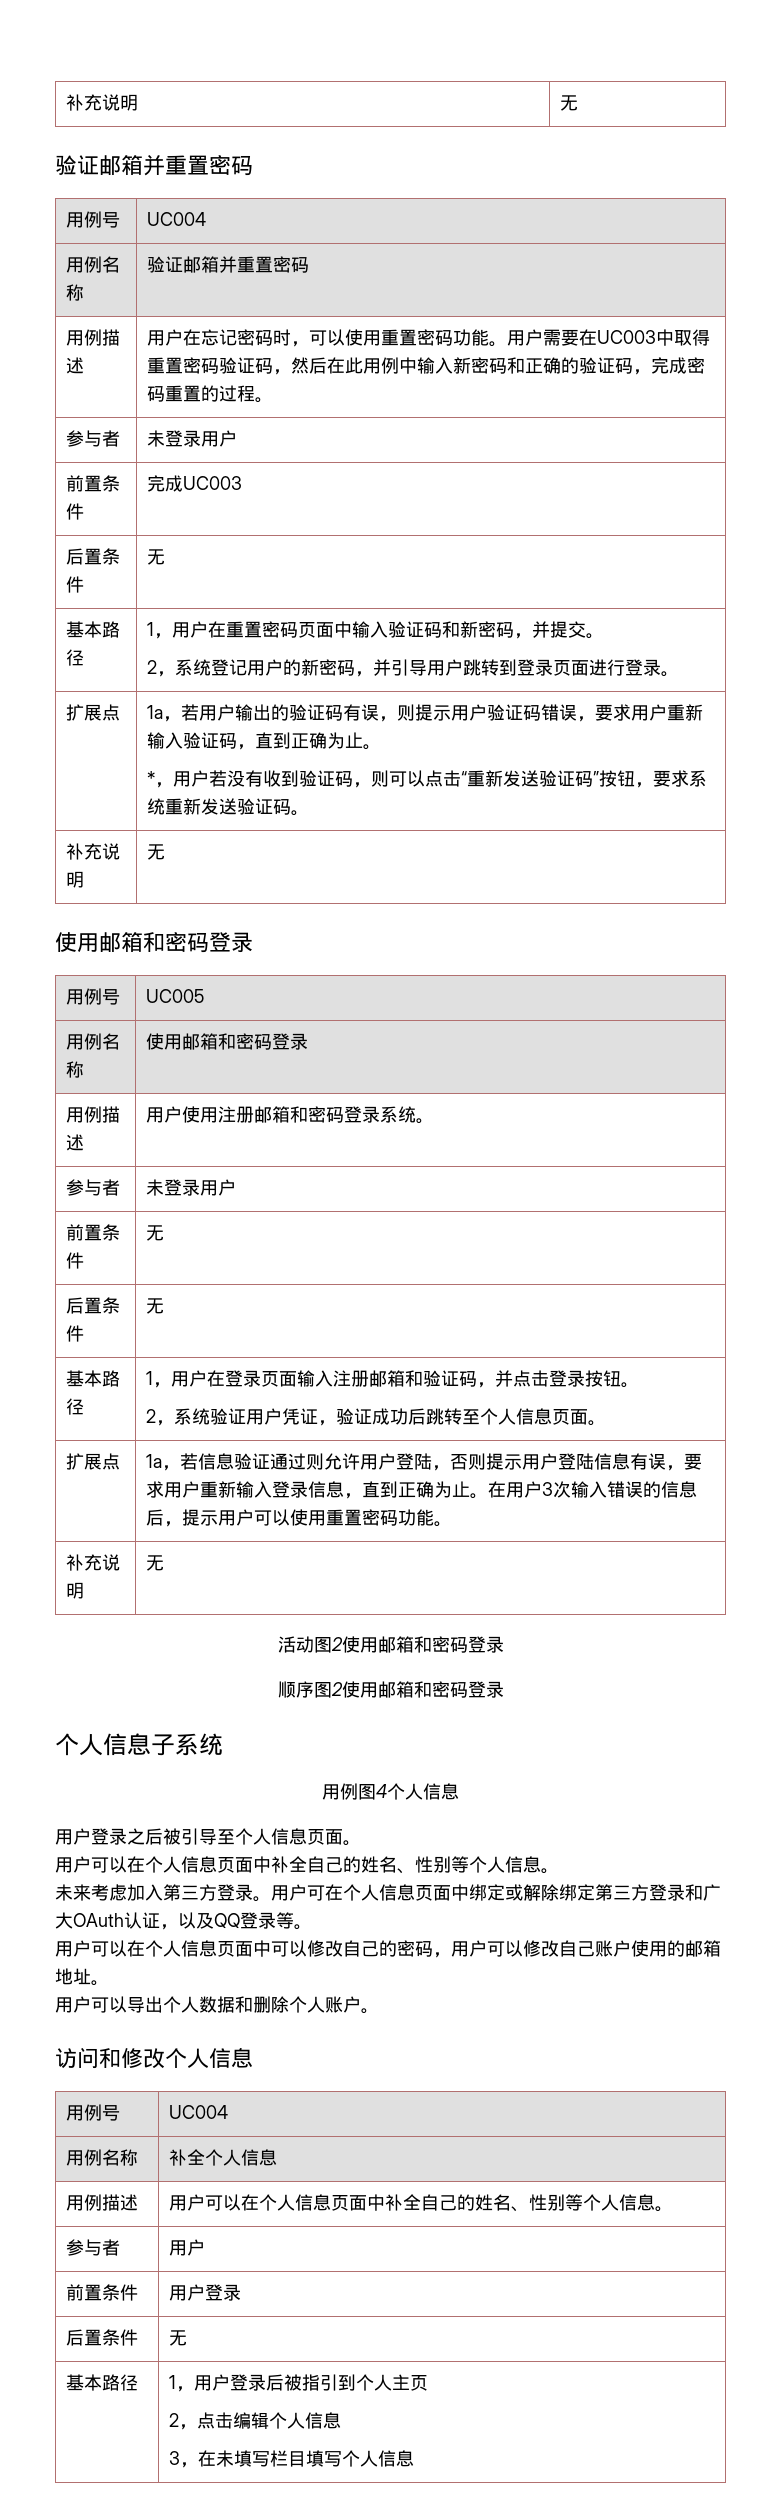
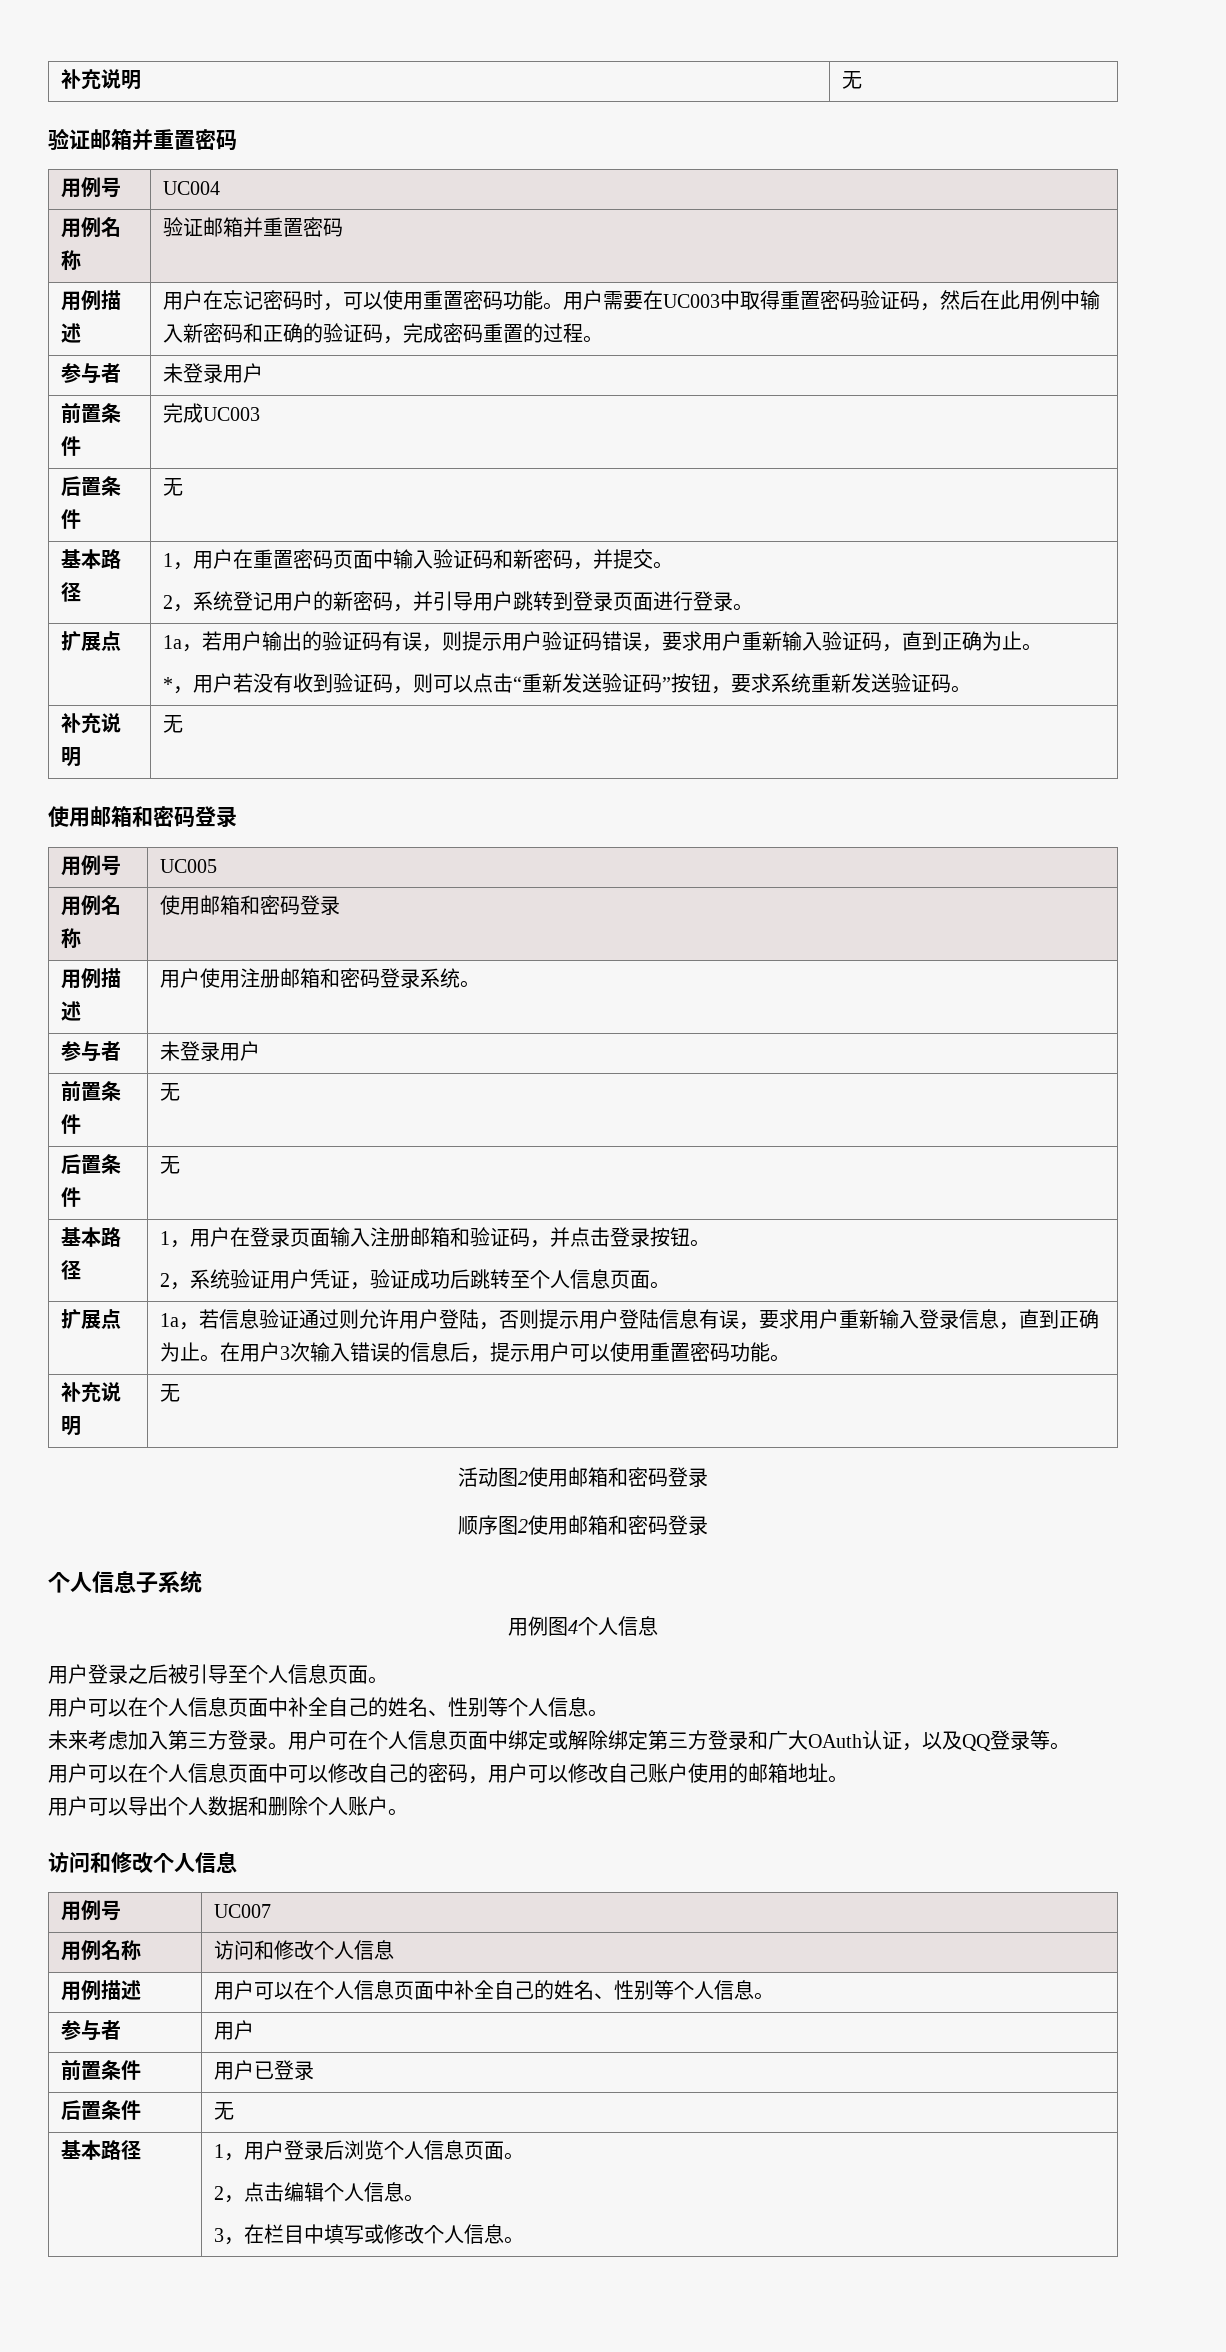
  用户可以导出个人数据和删除个人账户。
  访问和修改个人信息
- 用例号 | UC004
- 用例名称 | 补全个人信息
+ 用例号 | UC007
+ 用例名称 | 访问和修改个人信息
- 前置条件 | 用户登录
+ 前置条件 | 用户已登录
- 基本路径 | 1，用户登录后被指引到个人主页
- 2，点击编辑个人信息
- 3，在未填写栏目填写个人信息
+ 基本路径 | 1，用户登录后浏览个人信息页面。
+ 2，点击编辑个人信息。
+ 3，在栏目中填写或修改个人信息。

